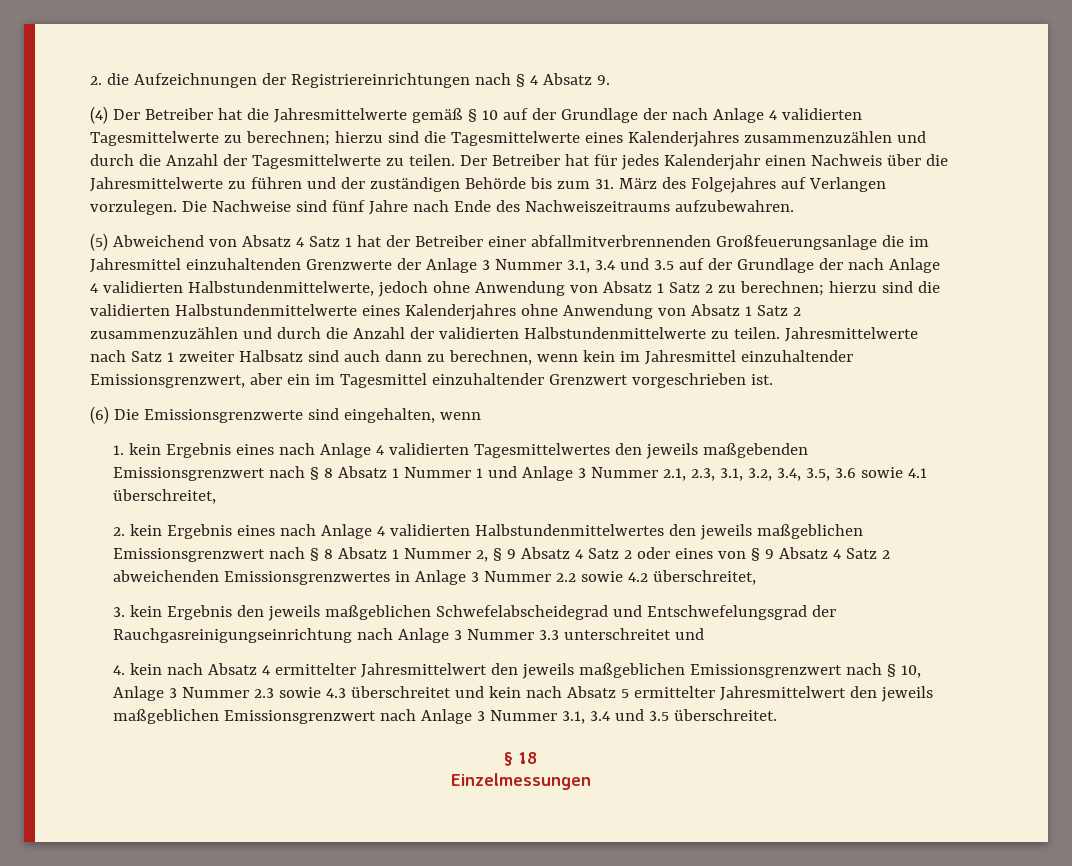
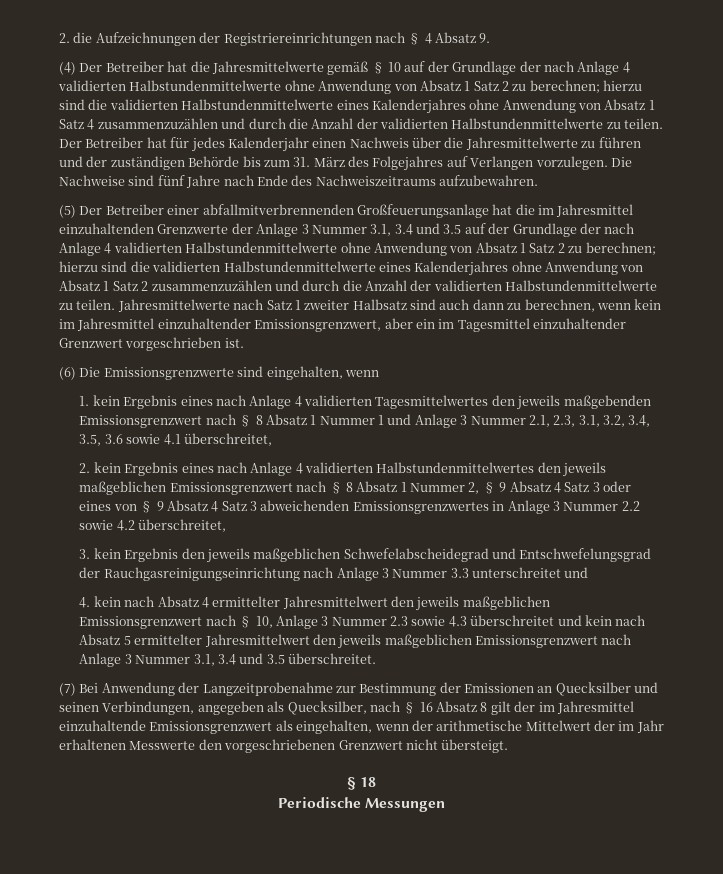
- (4) Der Betreiber hat die Jahresmittelwerte gemäß § 10 auf der Grundlage der nach Anlage 4 validierten Tagesmittelwerte zu berechnen; hierzu sind die Tagesmittelwerte eines Kalenderjahres zusammenzuzählen und durch die Anzahl der Tagesmittelwerte zu teilen.
+ (4) Der Betreiber hat die Jahresmittelwerte gemäß § 10 auf der Grundlage der nach Anlage 4 validierten Halbstundenmittelwerte ohne Anwendung von Absatz 1 Satz 2 zu berechnen; hierzu sind die validierten Halbstundenmittelwerte eines Kalenderjahres ohne Anwendung von Absatz 1 Satz 4 zusammenzuzählen und durch die Anzahl der validierten Halbstundenmittelwerte zu teilen.
- (5) Abweichend von Absatz 4 Satz 1 hat der Betreiber einer abfallmitverbrennenden Großfeuerungsanlage die im Jahresmittel einzuhaltenden Grenzwerte der Anlage 3 Nummer 3.1, 3.4 und 3.5 auf der Grundlage der nach Anlage 4 validierten Halbstundenmittelwerte, jedoch ohne Anwendung von Absatz 1 Satz 2 zu berechnen; hierzu sind die validierten Halbstundenmittelwerte eines Kalenderjahres ohne Anwendung von Absatz 1 Satz 2 zusammenzuzählen und durch die Anzahl der validierten Halbstundenmittelwerte zu teilen.
+ (5) Der Betreiber einer abfallmitverbrennenden Großfeuerungsanlage hat die im Jahresmittel einzuhaltenden Grenzwerte der Anlage 3 Nummer 3.1, 3.4 und 3.5 auf der Grundlage der nach Anlage 4 validierten Halbstundenmittelwerte ohne Anwendung von Absatz 1 Satz 2 zu berechnen; hierzu sind die validierten Halbstundenmittelwerte eines Kalenderjahres ohne Anwendung von Absatz 1 Satz 2 zusammenzuzählen und durch die Anzahl der validierten Halbstundenmittelwerte zu teilen.
- 2. kein Ergebnis eines nach Anlage 4 validierten Halbstundenmittelwertes den jeweils maßgeblichen Emissionsgrenzwert nach § 8 Absatz 1 Nummer 2, § 9 Absatz 4 Satz 2 oder eines von § 9 Absatz 4 Satz 2 abweichenden Emissionsgrenzwertes in Anlage 3 Nummer 2.2 sowie 4.2 überschreitet,
+ 2. kein Ergebnis eines nach Anlage 4 validierten Halbstundenmittelwertes den jeweils maßgeblichen Emissionsgrenzwert nach § 8 Absatz 1 Nummer 2, § 9 Absatz 4 Satz 3 oder eines von § 9 Absatz 4 Satz 3 abweichenden Emissionsgrenzwertes in Anlage 3 Nummer 2.2 sowie 4.2 überschreitet,
+ (7) Bei Anwendung der Langzeitprobenahme zur Bestimmung der Emissionen an Quecksilber und seinen Verbindungen, angegeben als Quecksilber, nach § 16 Absatz 8 gilt der im Jahresmittel einzuhaltende Emissionsgrenzwert als eingehalten, wenn der arithmetische Mittelwert der im Jahr erhaltenen Messwerte den vorgeschriebenen Grenzwert nicht übersteigt.
- Einzelmessungen
+ Periodische Messungen

